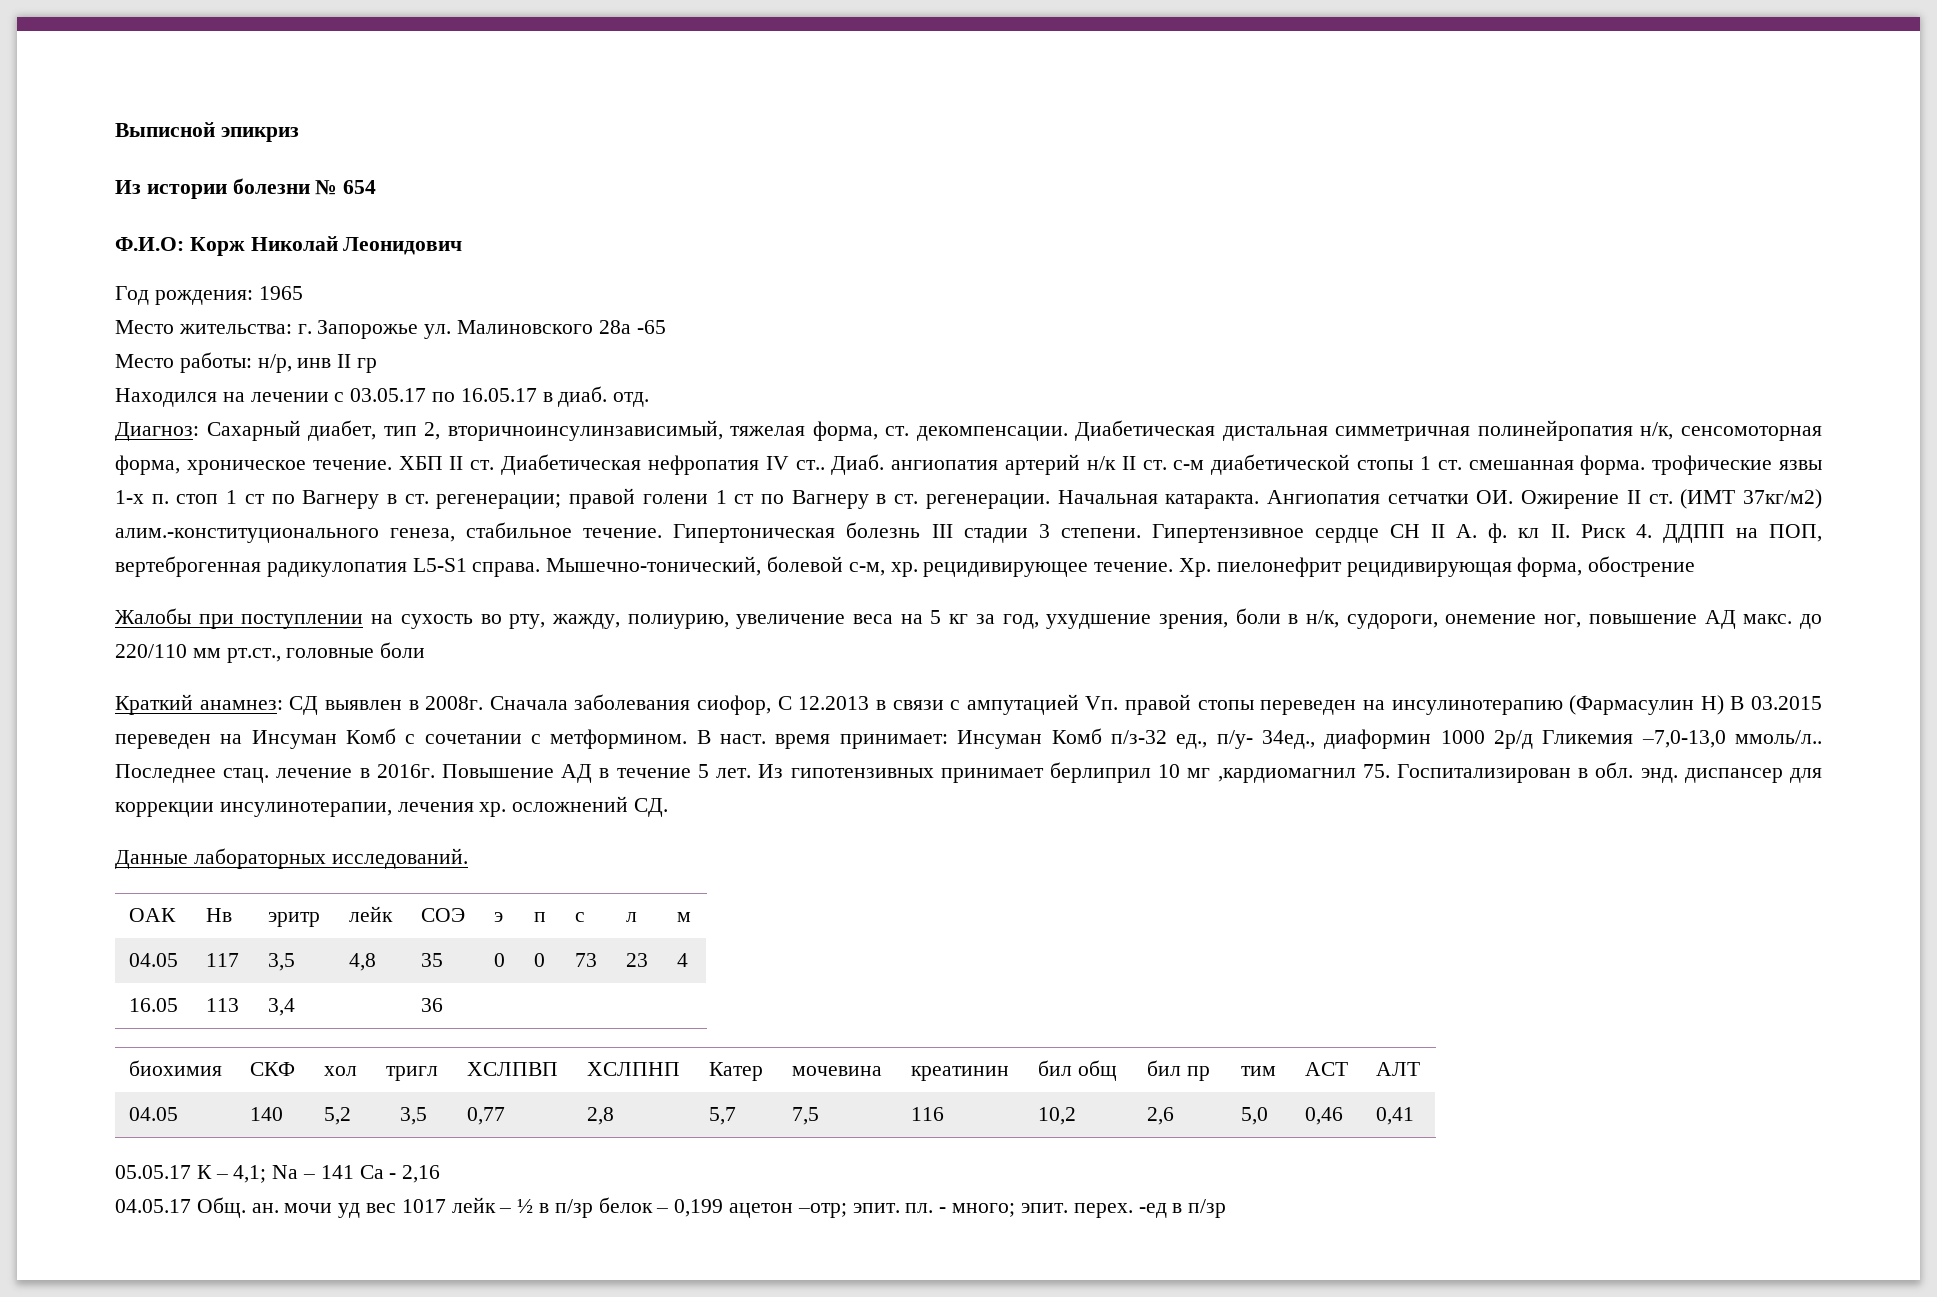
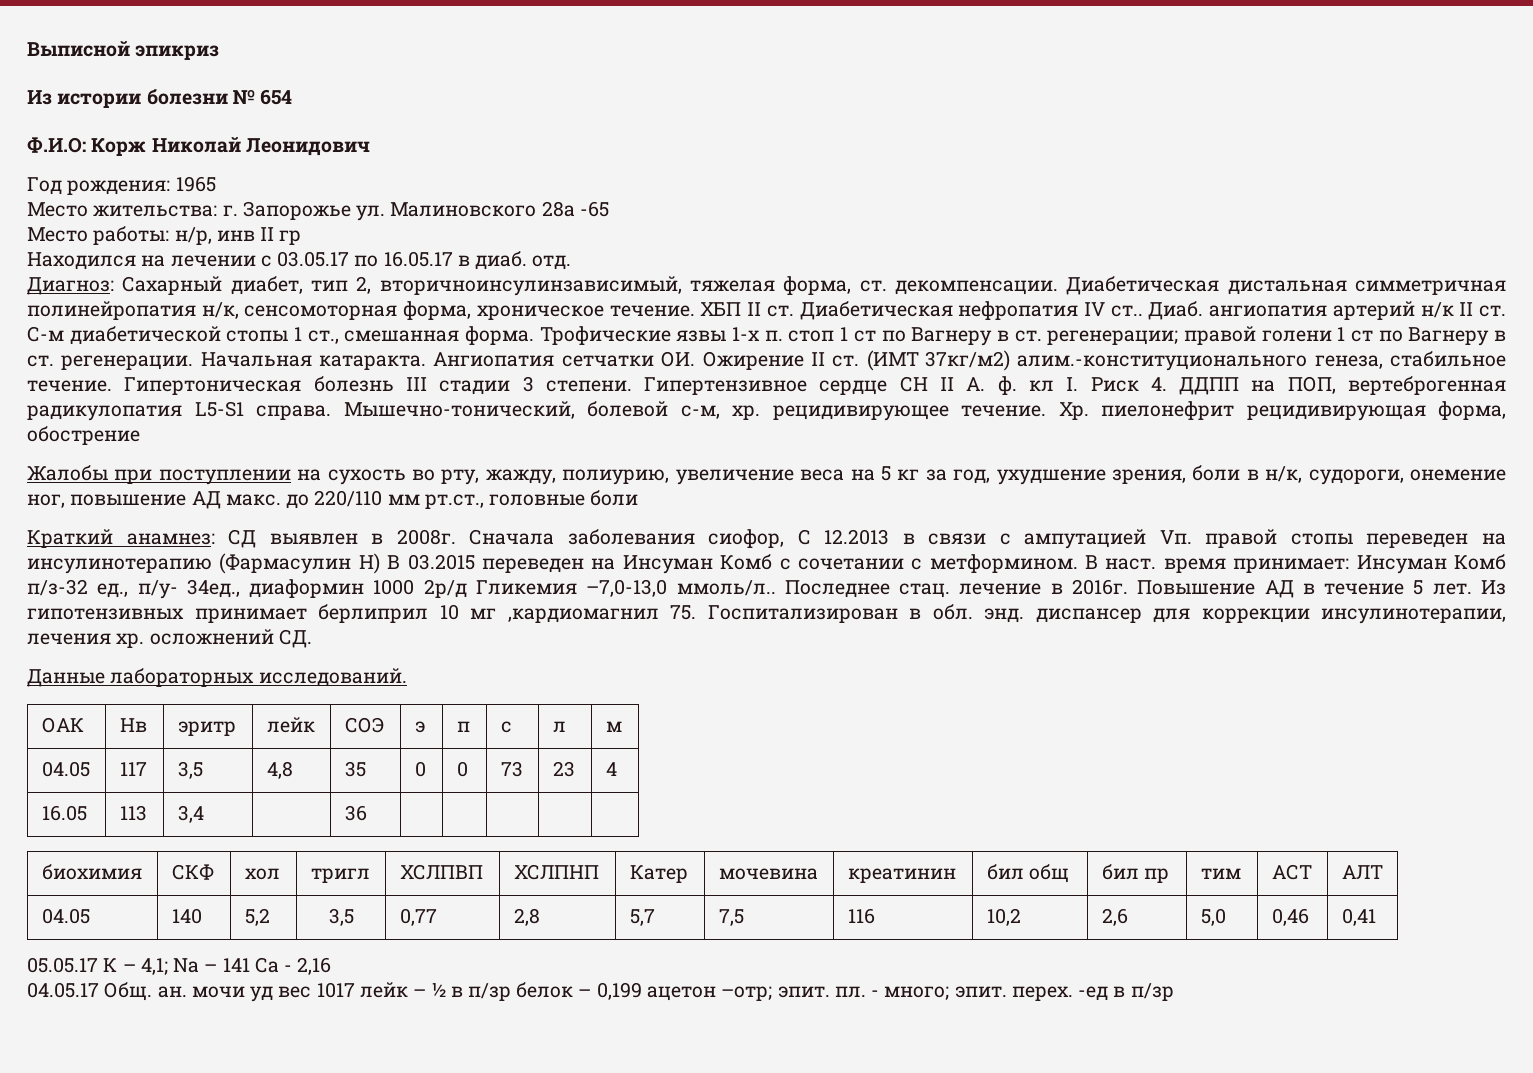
- Диаб. ангиопатия артерий н/к II ст. с-м диабетической стопы 1 ст. смешанная форма. трофические язвы 1-х п. стоп 1 ст по Вагнеру в ст. регенерации; правой голени 1 ст по Вагнеру в ст. регенерации.
+ Диаб. ангиопатия артерий н/к II ст. С-м диабетической стопы 1 ст., смешанная форма. Трофические язвы 1-х п. стоп 1 ст по Вагнеру в ст. регенерации; правой голени 1 ст по Вагнеру в ст. регенерации.
- Гипертензивное сердце СН II А. ф. кл II. Риск 4. ДДПП на ПОП, вертеброгенная радикулопатия L5-S1 справа.
+ Гипертензивное сердце СН II А. ф. кл I. Риск 4. ДДПП на ПОП, вертеброгенная радикулопатия L5-S1 справа.

